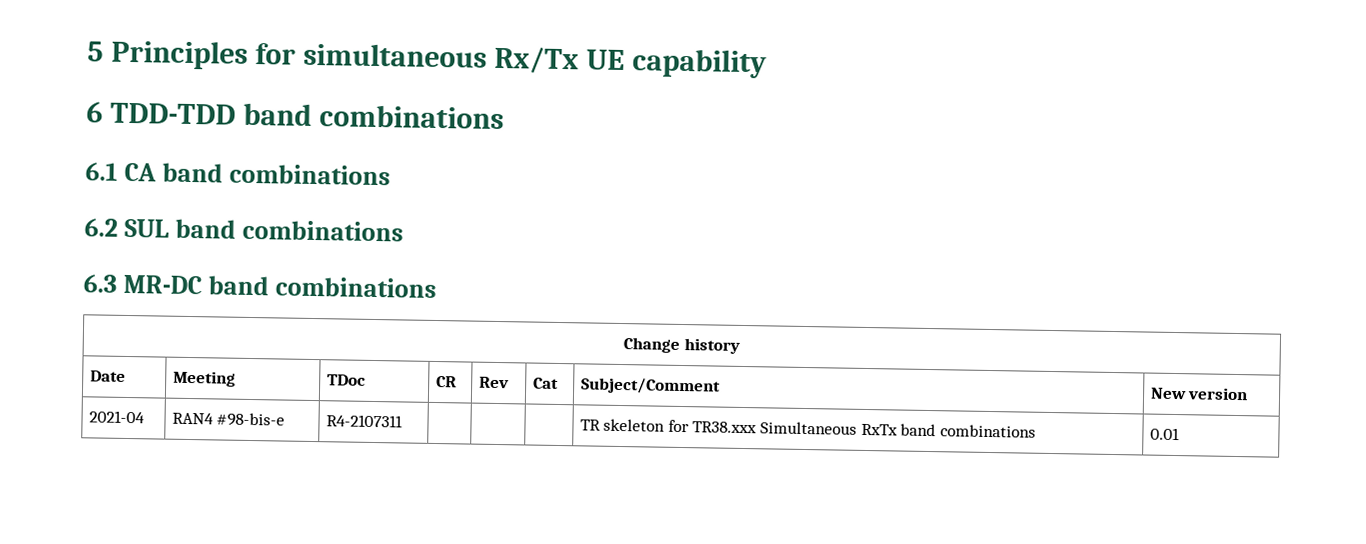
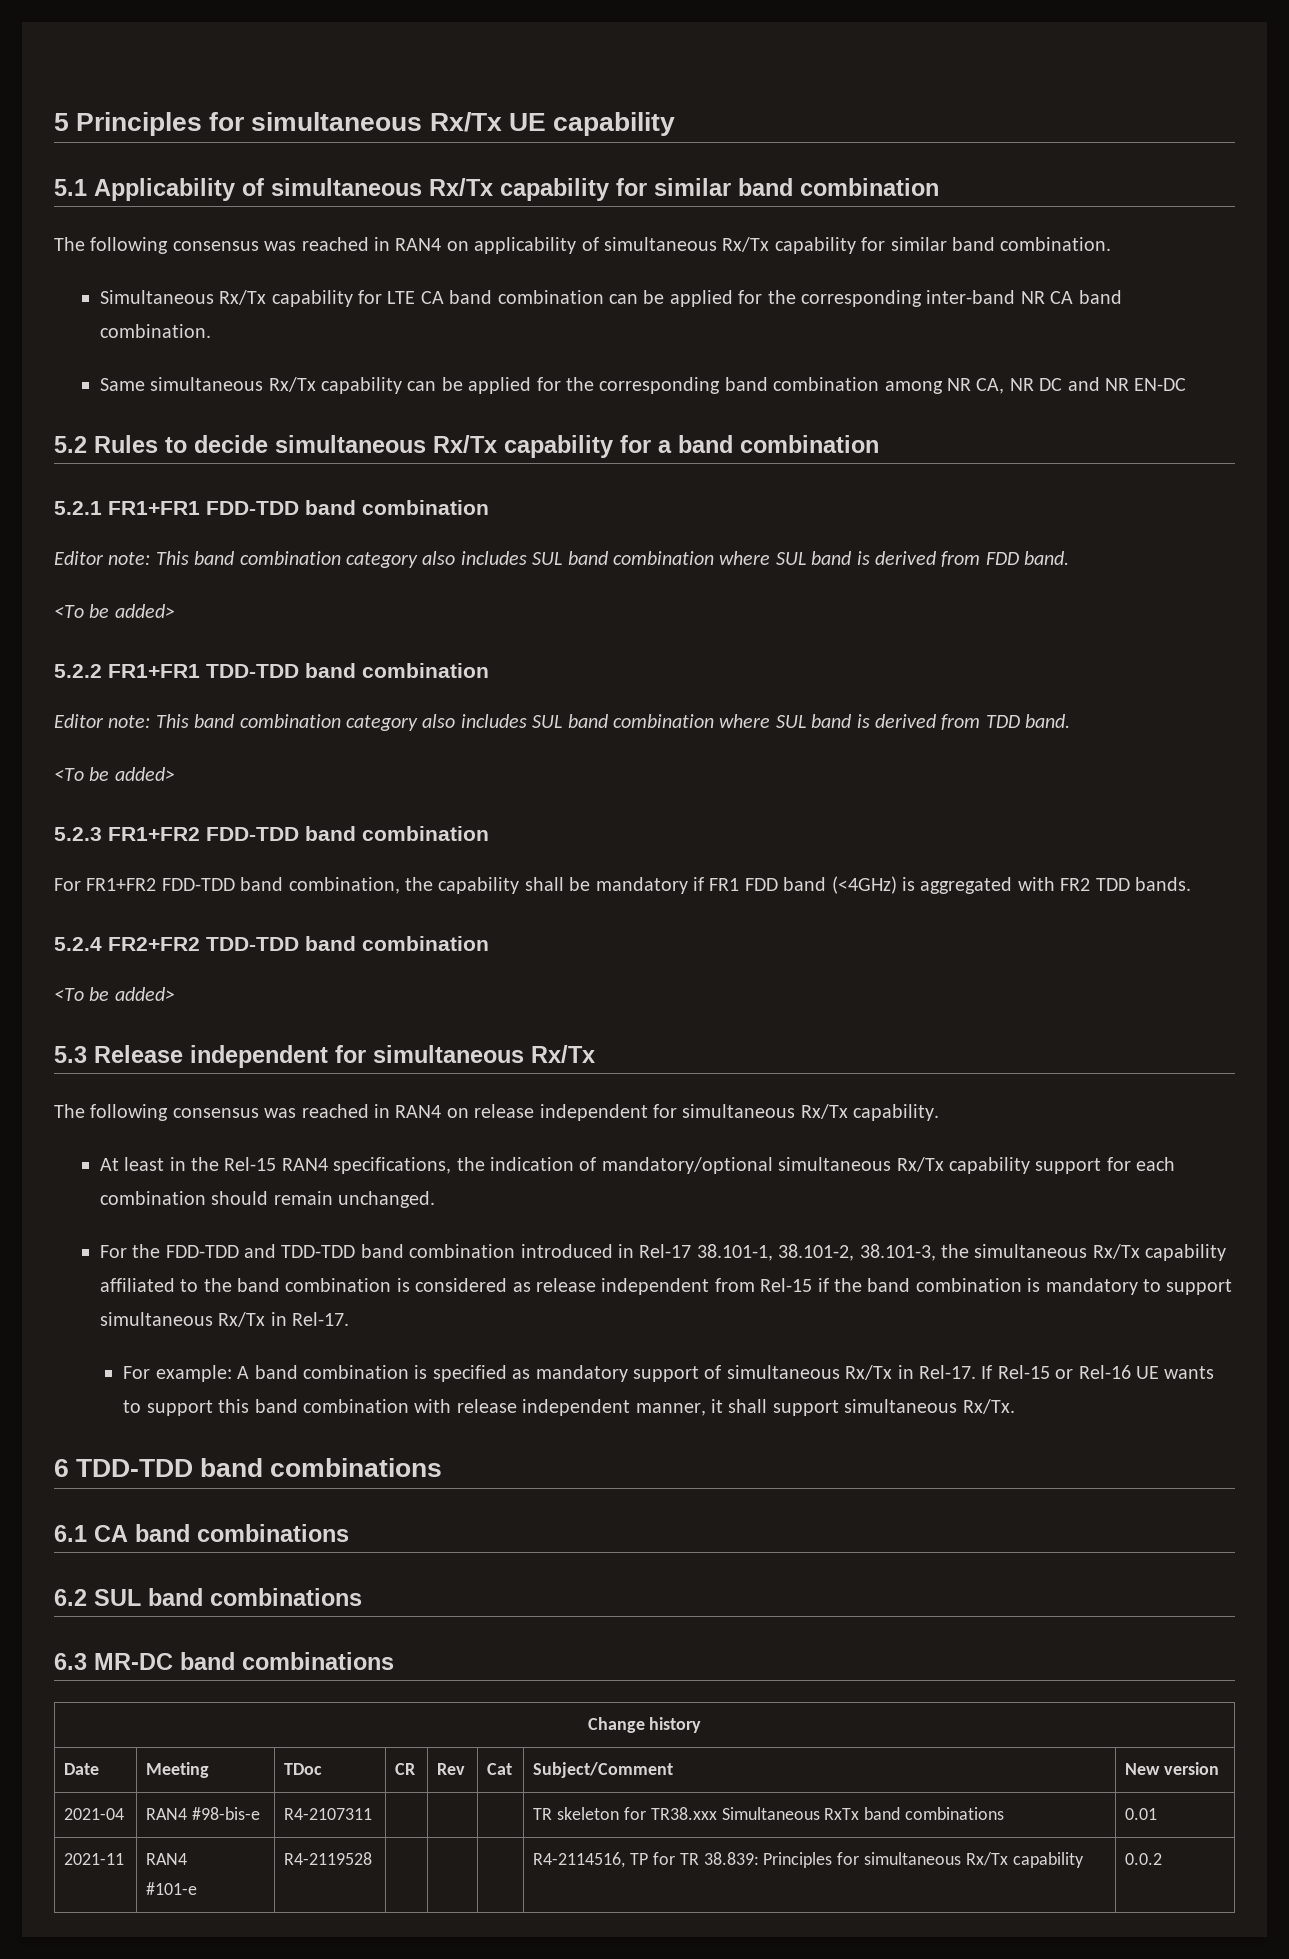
+ 5.1 Applicability of simultaneous Rx/Tx capability for similar band combination
+ The following consensus was reached in RAN4 on applicability of simultaneous Rx/Tx capability for similar band combination.
+ Simultaneous Rx/Tx capability for LTE CA band combination can be applied for the corresponding inter-band NR CA band combination.
+ Same simultaneous Rx/Tx capability can be applied for the corresponding band combination among NR CA, NR DC and NR EN-DC
+ 5.2 Rules to decide simultaneous Rx/Tx capability for a band combination
+ 5.2.1 FR1+FR1 FDD-TDD band combination
+ Editor note: This band combination category also includes SUL band combination where SUL band is derived from FDD band.
+ <To be added>
+ 5.2.2 FR1+FR1 TDD-TDD band combination
+ Editor note: This band combination category also includes SUL band combination where SUL band is derived from TDD band.
+ <To be added>
+ 5.2.3 FR1+FR2 FDD-TDD band combination
+ For FR1+FR2 FDD-TDD band combination, the capability shall be mandatory if FR1 FDD band (<4GHz) is aggregated with FR2 TDD bands.
+ 5.2.4 FR2+FR2 TDD-TDD band combination
+ <To be added>
+ 5.3 Release independent for simultaneous Rx/Tx
+ The following consensus was reached in RAN4 on release independent for simultaneous Rx/Tx capability.
+ At least in the Rel-15 RAN4 specifications, the indication of mandatory/optional simultaneous Rx/Tx capability support for each combination should remain unchanged.
+ For the FDD-TDD and TDD-TDD band combination introduced in Rel-17 38.101-1, 38.101-2, 38.101-3, the simultaneous Rx/Tx capability affiliated to the band combination is considered as release independent from Rel-15 if the band combination is mandatory to support simultaneous Rx/Tx in Rel-17.
+ For example: A band combination is specified as mandatory support of simultaneous Rx/Tx in Rel-17. If Rel-15 or Rel-16 UE wants to support this band combination with release independent manner, it shall support simultaneous Rx/Tx.
+ 2021-11 | RAN4
+ #101-e | R4-2119528 | | | | R4-2114516, TP for TR 38.839: Principles for simultaneous Rx/Tx capability | 0.0.2

